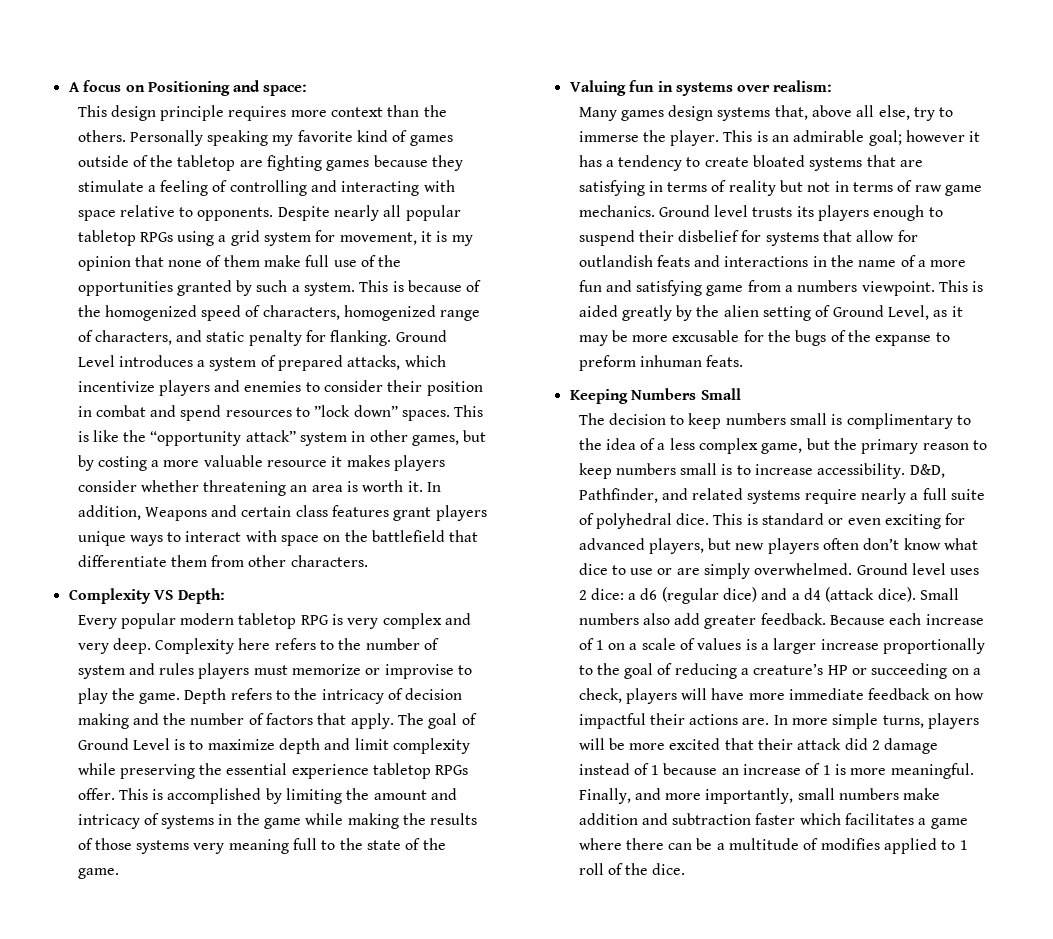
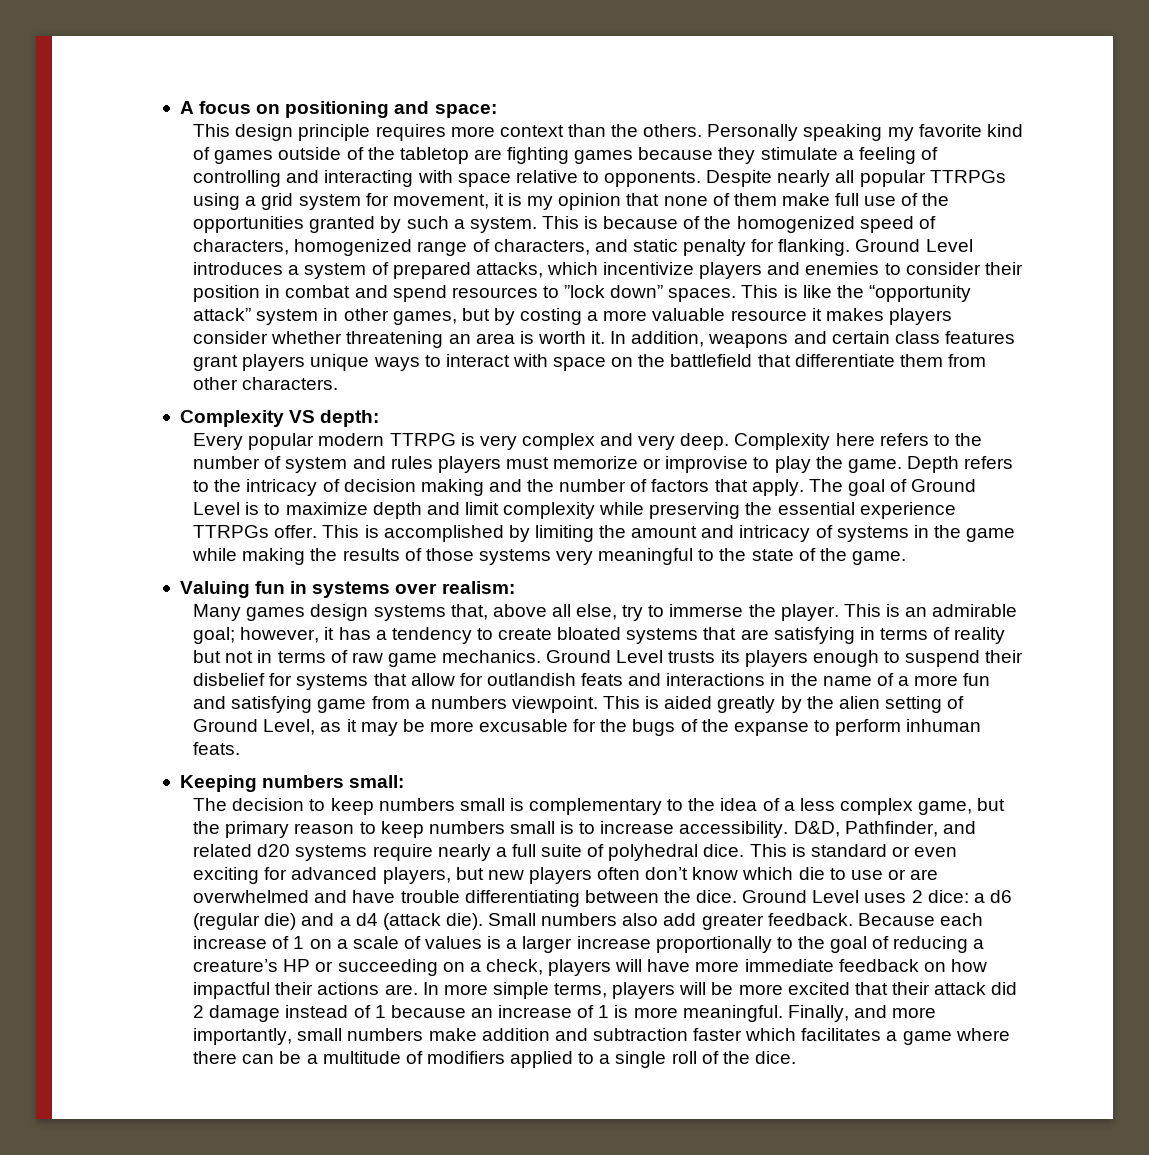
- A focus on Positioning and space:
+ A focus on positioning and space:
- Despite nearly all popular tabletop RPGs using a grid system for movement, it is my opinion that none of them make full use of the opportunities granted by such a system.
+ Despite nearly all popular TTRPGs using a grid system for movement, it is my opinion that none of them make full use of the opportunities granted by such a system.
- In addition, Weapons and certain class features grant players unique ways to interact with space on the battlefield that differentiate them from other characters.
+ In addition, weapons and certain class features grant players unique ways to interact with space on the battlefield that differentiate them from other characters.
- Complexity VS Depth:
+ Complexity VS depth:
- Every popular modern tabletop RPG is very complex and very deep.
+ Every popular modern TTRPG is very complex and very deep.
- The goal of Ground Level is to maximize depth and limit complexity while preserving the essential experience tabletop RPGs offer.
+ The goal of Ground Level is to maximize depth and limit complexity while preserving the essential experience TTRPGs offer.
- This is accomplished by limiting the amount and intricacy of systems in the game while making the results of those systems very meaning full to the state of the game.
+ This is accomplished by limiting the amount and intricacy of systems in the game while making the results of those systems very meaningful to the state of the game.
- This is an admirable goal; however it has a tendency to create bloated systems that are satisfying in terms of reality but not in terms of raw game mechanics.
+ This is an admirable goal; however, it has a tendency to create bloated systems that are satisfying in terms of reality but not in terms of raw game mechanics.
- Ground level trusts its players enough to suspend their disbelief for systems that allow for outlandish feats and interactions in the name of a more fun and satisfying game from a numbers viewpoint.
+ Ground Level trusts its players enough to suspend their disbelief for systems that allow for outlandish feats and interactions in the name of a more fun and satisfying game from a numbers viewpoint.
- This is aided greatly by the alien setting of Ground Level, as it may be more excusable for the bugs of the expanse to preform inhuman feats.
+ This is aided greatly by the alien setting of Ground Level, as it may be more excusable for the bugs of the expanse to perform inhuman feats.
- Keeping Numbers Small
+ Keeping numbers small:
- The decision to keep numbers small is complimentary to the idea of a less complex game, but the primary reason to keep numbers small is to increase accessibility.
+ The decision to keep numbers small is complementary to the idea of a less complex game, but the primary reason to keep numbers small is to increase accessibility.
- D&D, Pathfinder, and related systems require nearly a full suite of polyhedral dice.
+ D&D, Pathfinder, and related d20 systems require nearly a full suite of polyhedral dice.
- This is standard or even exciting for advanced players, but new players often don’t know what dice to use or are simply overwhelmed. Ground level uses 2 dice: a d6 (regular dice) and a d4 (attack dice).
+ This is standard or even exciting for advanced players, but new players often don’t know which die to use or are overwhelmed and have trouble differentiating between the dice. Ground Level uses 2 dice: a d6 (regular die) and a d4 (attack die).
- In more simple turns, players will be more excited that their attack did 2 damage instead of 1 because an increase of 1 is more meaningful.
+ In more simple terms, players will be more excited that their attack did 2 damage instead of 1 because an increase of 1 is more meaningful.
- Finally, and more importantly, small numbers make addition and subtraction faster which facilitates a game where there can be a multitude of modifies applied to 1 roll of the dice.
+ Finally, and more importantly, small numbers make addition and subtraction faster which facilitates a game where there can be a multitude of modifiers applied to a single roll of the dice.

